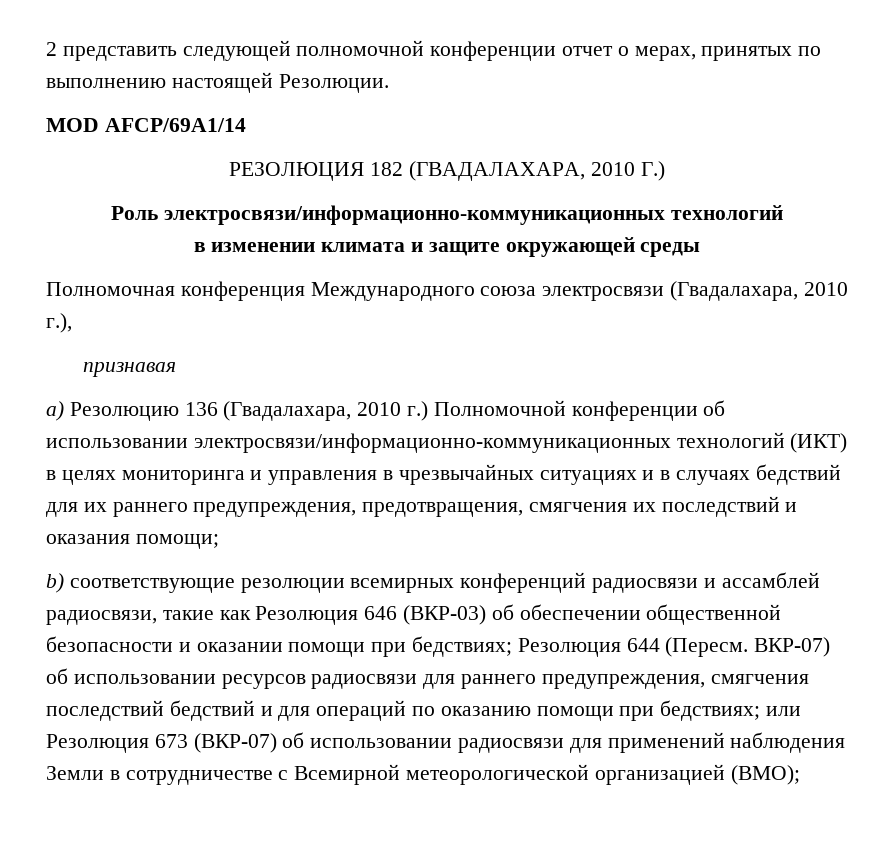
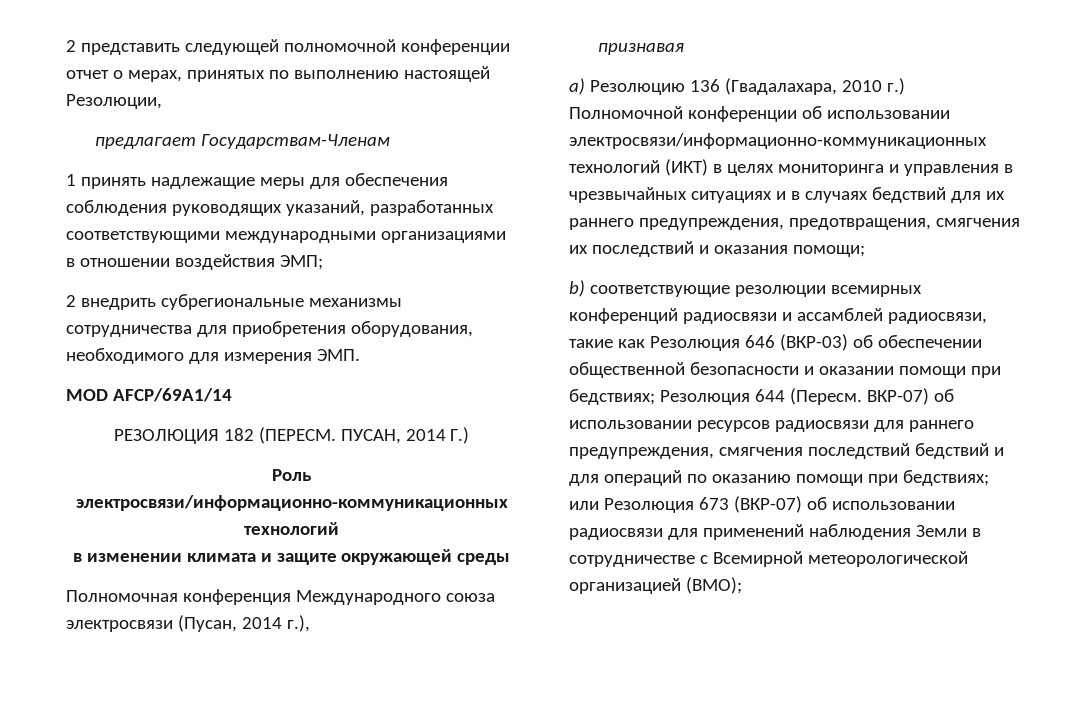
- 2 представить следующей полномочной конференции отчет о мерах, принятых по выполнению настоящей Резолюции.
+ 2 представить следующей полномочной конференции отчет о мерах, принятых по выполнению настоящей Резолюции,
+ предлагает Государствам-Членам
+ 1 принять надлежащие меры для обеспечения соблюдения руководящих указаний, разработанных соответствующими международными организациями в отношении воздействия ЭМП;
+ 2 внедрить субрегиональные механизмы сотрудничества для приобретения оборудования, необходимого для измерения ЭМП.
- РЕЗОЛЮЦИЯ 182 (ГВАДАЛАХАРА, 2010 Г.)
+ РЕЗОЛЮЦИЯ 182 (ПЕРЕСМ. ПУСАН, 2014 Г.)
- Полномочная конференция Международного союза электросвязи (Гвадалахара, 2010 г.),
+ Полномочная конференция Международного союза электросвязи (Пусан, 2014 г.),

